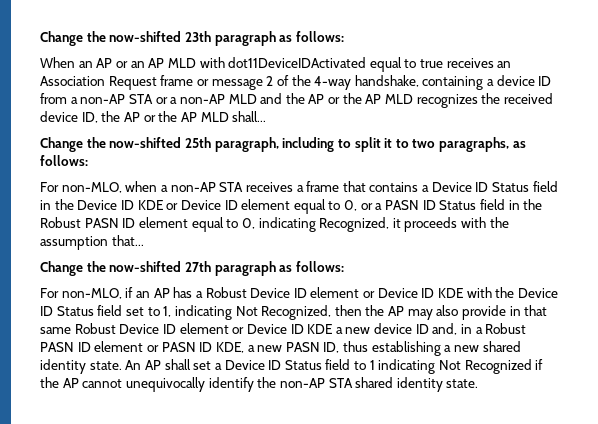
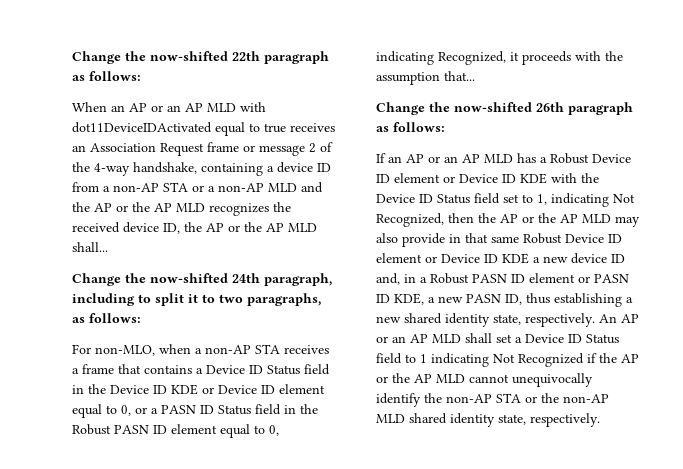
- Change the now-shifted 23th paragraph as follows:
+ Change the now-shifted 22th paragraph as follows:
- Change the now-shifted 25th paragraph, including to split it to two paragraphs, as follows:
+ Change the now-shifted 24th paragraph, including to split it to two paragraphs, as follows:
- Change the now-shifted 27th paragraph as follows:
- For non-MLO, if an AP has a Robust Device ID element or Device ID KDE with the Device ID Status field set to 1, indicating Not Recognized, then the AP may also provide in that same Robust Device ID element or Device ID KDE a new device ID and, in a Robust PASN ID element or PASN ID KDE, a new PASN ID, thus establishing a new shared identity state. An AP shall set a Device ID Status field to 1 indicating Not Recognized if the AP cannot unequivocally identify the non-AP STA shared identity state.
+ Change the now-shifted 26th paragraph as follows:
+ If an AP or an AP MLD has a Robust Device ID element or Device ID KDE with the Device ID Status field set to 1, indicating Not Recognized, then the AP or the AP MLD may also provide in that same Robust Device ID element or Device ID KDE a new device ID and, in a Robust PASN ID element or PASN ID KDE, a new PASN ID, thus establishing a new shared identity state, respectively. An AP or an AP MLD shall set a Device ID Status field to 1 indicating Not Recognized if the AP or the AP MLD cannot unequivocally identify the non-AP STA or the non-AP MLD shared identity state, respectively.

